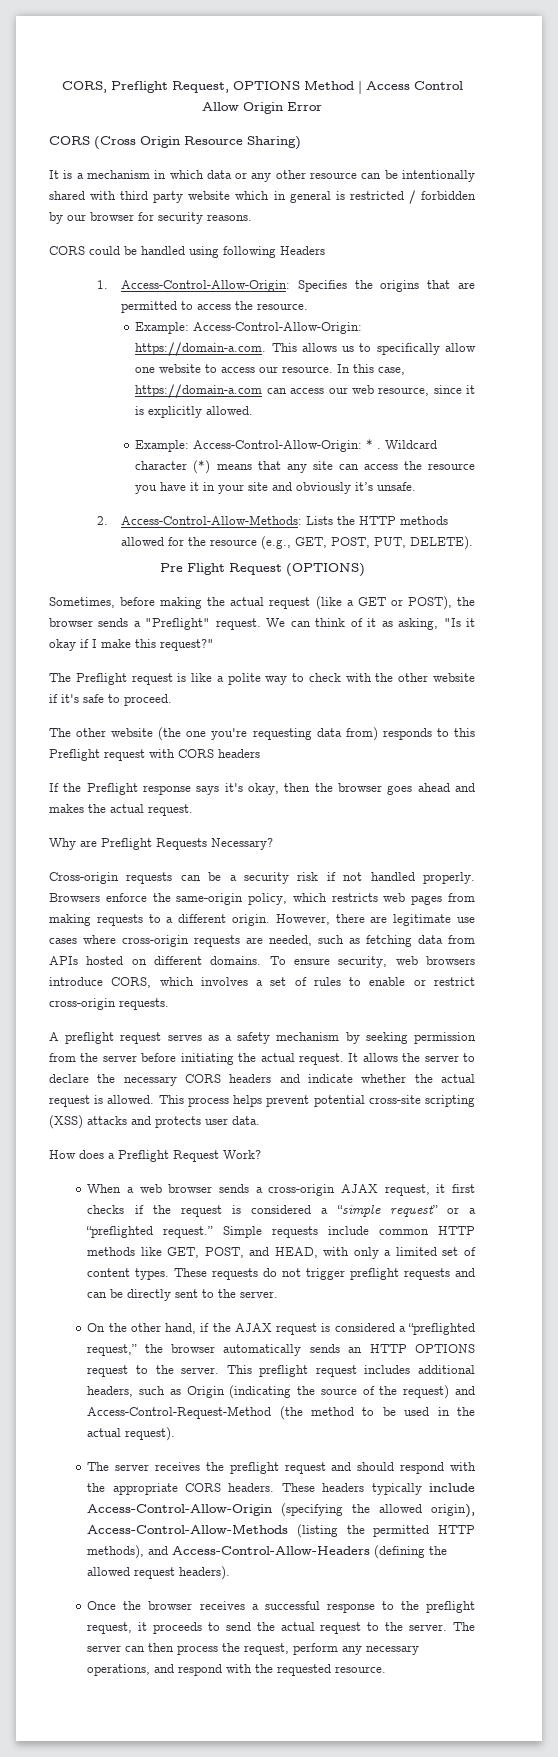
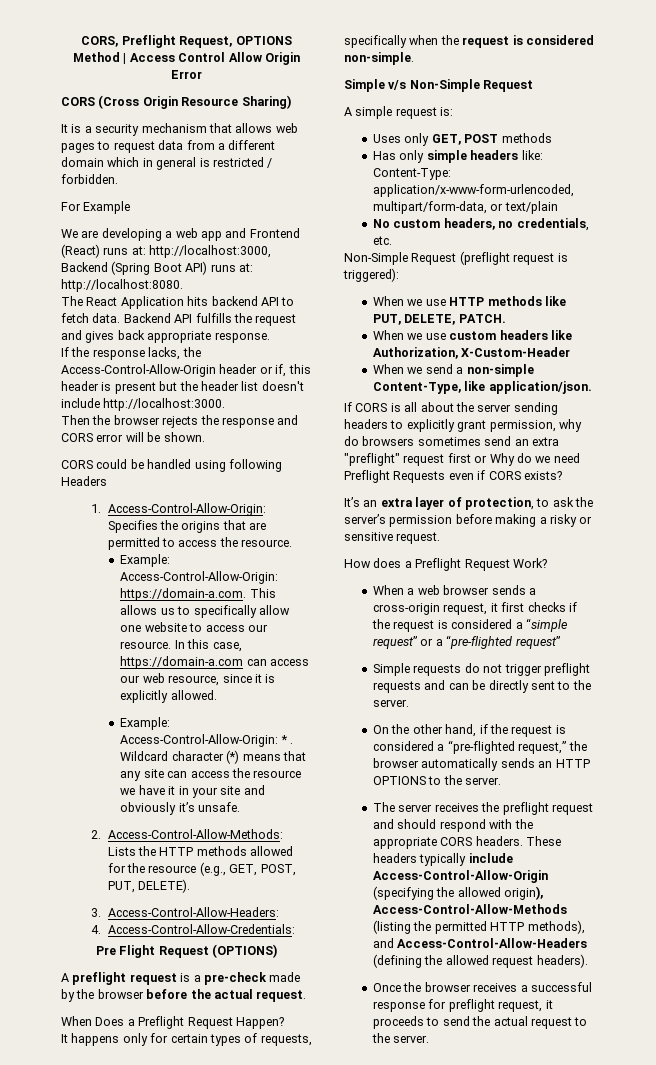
- It is a mechanism in which data or any other resource can be intentionally shared with third party website which in general is restricted / forbidden by our browser for security reasons.
+ It is a security mechanism that allows web pages to request data from a different domain which in general is restricted / forbidden.
+ For Example
+ We are developing a web app and Frontend (React) runs at: http://localhost:3000, Backend (Spring Boot API) runs at: http://localhost:8080.
+ The React Application hits backend API to fetch data. Backend API fulfills the request and gives back appropriate response.
+ If the response lacks, the Access-Control-Allow-Origin header or if, this header is present but the header list doesn't include http://localhost:3000.
+ Then the browser rejects the response and CORS error will be shown.
- Wildcard character (*) means that any site can access the resource you have it in your site and obviously it’s unsafe.
+ Wildcard character (*) means that any site can access the resource we have it in your site and obviously it’s unsafe.
+ 3. Access-Control-Allow-Headers:
+ 4. Access-Control-Allow-Credentials:
- Sometimes, before making the actual request (like a GET or POST), the browser sends a "Preflight" request. We can think of it as asking, "Is it okay if I make this request?"
- The Preflight request is like a polite way to check with the other website if it's safe to proceed.
- The other website (the one you're requesting data from) responds to this Preflight request with CORS headers
- If the Preflight response says it's okay, then the browser goes ahead and makes the actual request.
- Why are Preflight Requests Necessary?
- Cross-origin requests can be a security risk if not handled properly. Browsers enforce the same-origin policy, which restricts web pages from making requests to a different origin. However, there are legitimate use cases where cross-origin requests are needed, such as fetching data from APIs hosted on different domains. To ensure security, web browsers introduce CORS, which involves a set of rules to enable or restrict cross-origin requests.
- A preflight request serves as a safety mechanism by seeking permission from the server before initiating the actual request. It allows the server to declare the necessary CORS headers and indicate whether the actual request is allowed. This process helps prevent potential cross-site scripting (XSS) attacks and protects user data.
+ A preflight request is a pre-check made by the browser before the actual request.
+ When Does a Preflight Request Happen?
+ It happens only for certain types of requests, specifically when the request is considered non-simple.
+ Simple v/s Non-Simple Request
+ A simple request is:
+ Uses only GET, POST methods
+ Has only simple headers like: Content-Type: application/x-www-form-urlencoded, multipart/form-data, or text/plain
+ No custom headers, no credentials, etc.
+ Non-Simple Request (preflight request is triggered):
+ When we use HTTP methods like PUT, DELETE, PATCH.
+ When we use custom headers like Authorization, X-Custom-Header
+ When we send a non-simple Content-Type, like application/json.
+ If CORS is all about the server sending headers to explicitly grant permission, why do browsers sometimes send an extra "preflight" request first or Why do we need Preflight Requests even if CORS exists?
+ It’s an extra layer of protection, to ask the server’s permission before making a risky or sensitive request.
- When a web browser sends a cross-origin AJAX request, it first checks if the request is considered a “simple request” or a “preflighted request.” Simple requests include common HTTP methods like GET, POST, and HEAD, with only a limited set of content types. These requests do not trigger preflight requests and can be directly sent to the server.
+ When a web browser sends a cross-origin request, it first checks if the request is considered a “simple request” or a “pre-flighted request”
+ Simple requests do not trigger preflight requests and can be directly sent to the server.
- On the other hand, if the AJAX request is considered a “preflighted request,” the browser automatically sends an HTTP OPTIONS request to the server. This preflight request includes additional headers, such as Origin (indicating the source of the request) and Access-Control-Request-Method (the method to be used in the actual request).
+ On the other hand, if the request is considered a “pre-flighted request,” the browser automatically sends an HTTP OPTIONS to the server.
- Once the browser receives a successful response to the preflight request, it proceeds to send the actual request to the server. The server can then process the request, perform any necessary operations, and respond with the requested resource.
+ Once the browser receives a successful response for preflight request, it proceeds to send the actual request to the server.

